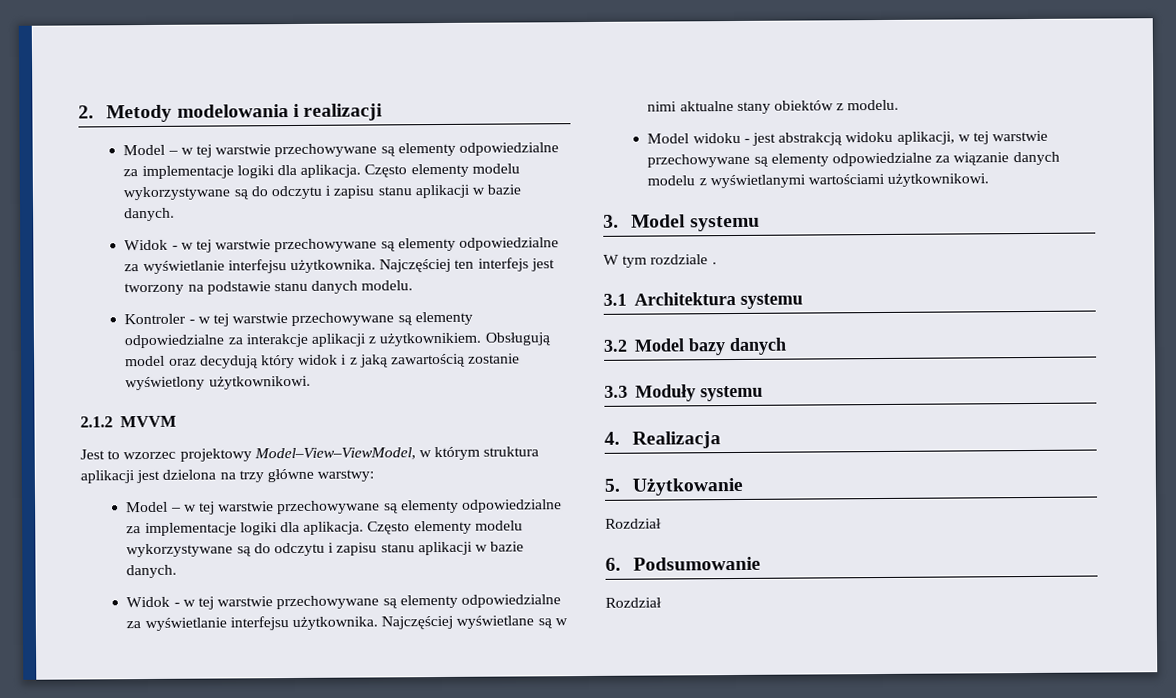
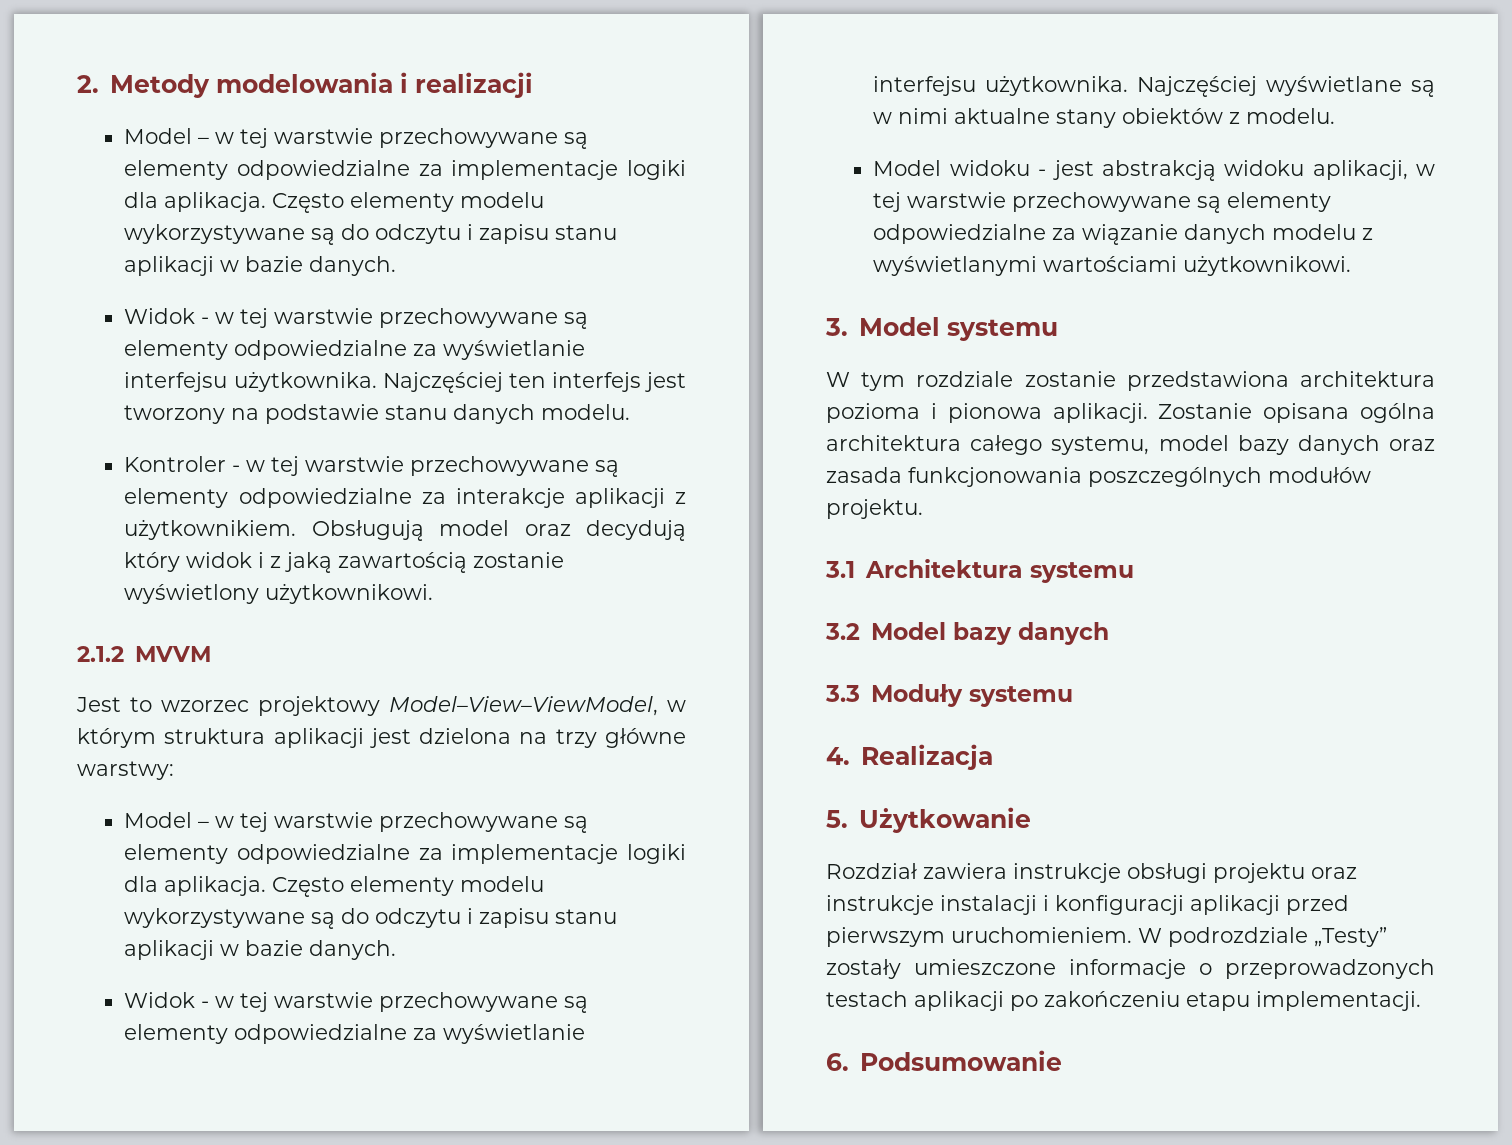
- W tym rozdziale .
+ W tym rozdziale zostanie przedstawiona architektura pozioma i pionowa aplikacji. Zostanie opisana ogólna architektura całego systemu, model bazy danych oraz zasada funkcjonowania poszczególnych modułów projektu.
  5. Użytkowanie
- Rozdział
+ Rozdział zawiera instrukcje obsługi projektu oraz instrukcje instalacji i konfiguracji aplikacji przed pierwszym uruchomieniem. W podrozdziale „Testy” zostały umieszczone informacje o przeprowadzonych testach aplikacji po zakończeniu etapu implementacji.
  6. Podsumowanie
- Rozdział

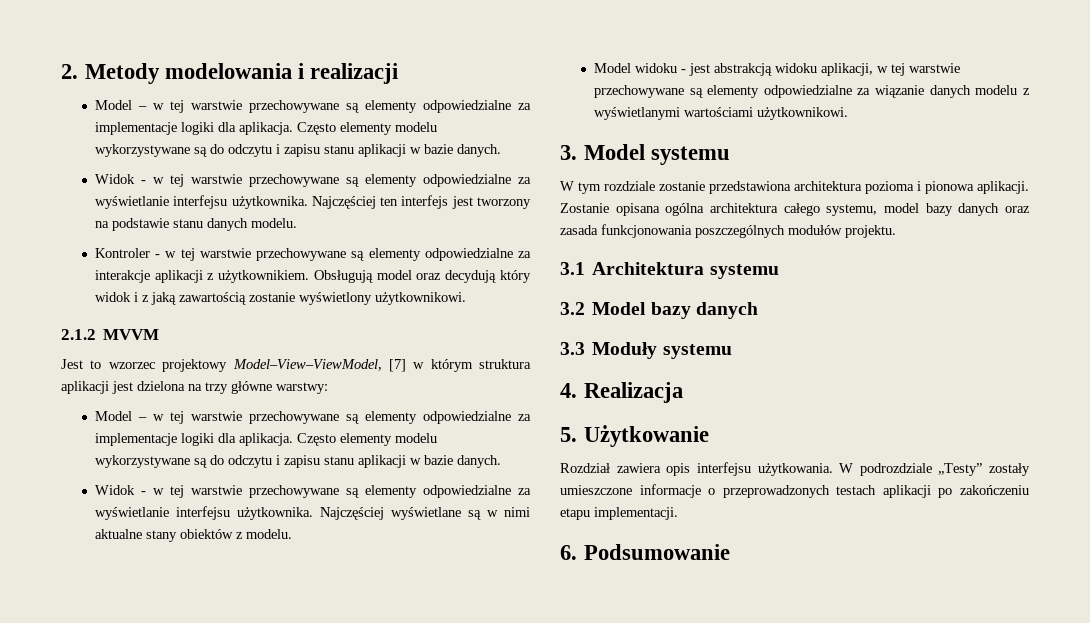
- Jest to wzorzec projektowy Model–View–ViewModel, w którym struktura aplikacji jest dzielona na trzy główne warstwy:
+ Jest to wzorzec projektowy Model–View–ViewModel, [7] w którym struktura aplikacji jest dzielona na trzy główne warstwy:
- Rozdział zawiera instrukcje obsługi projektu oraz instrukcje instalacji i konfiguracji aplikacji przed pierwszym uruchomieniem.
+ Rozdział zawiera opis interfejsu użytkowania.

